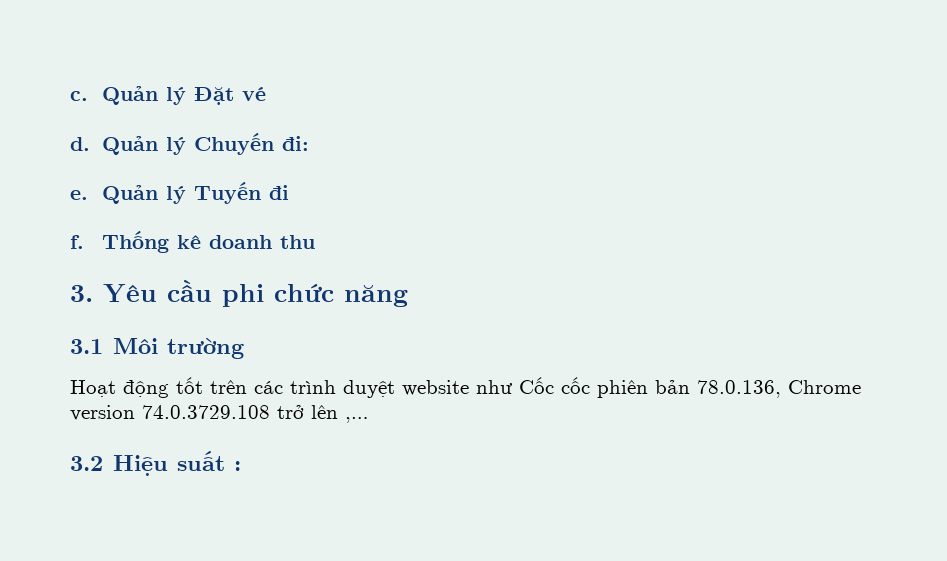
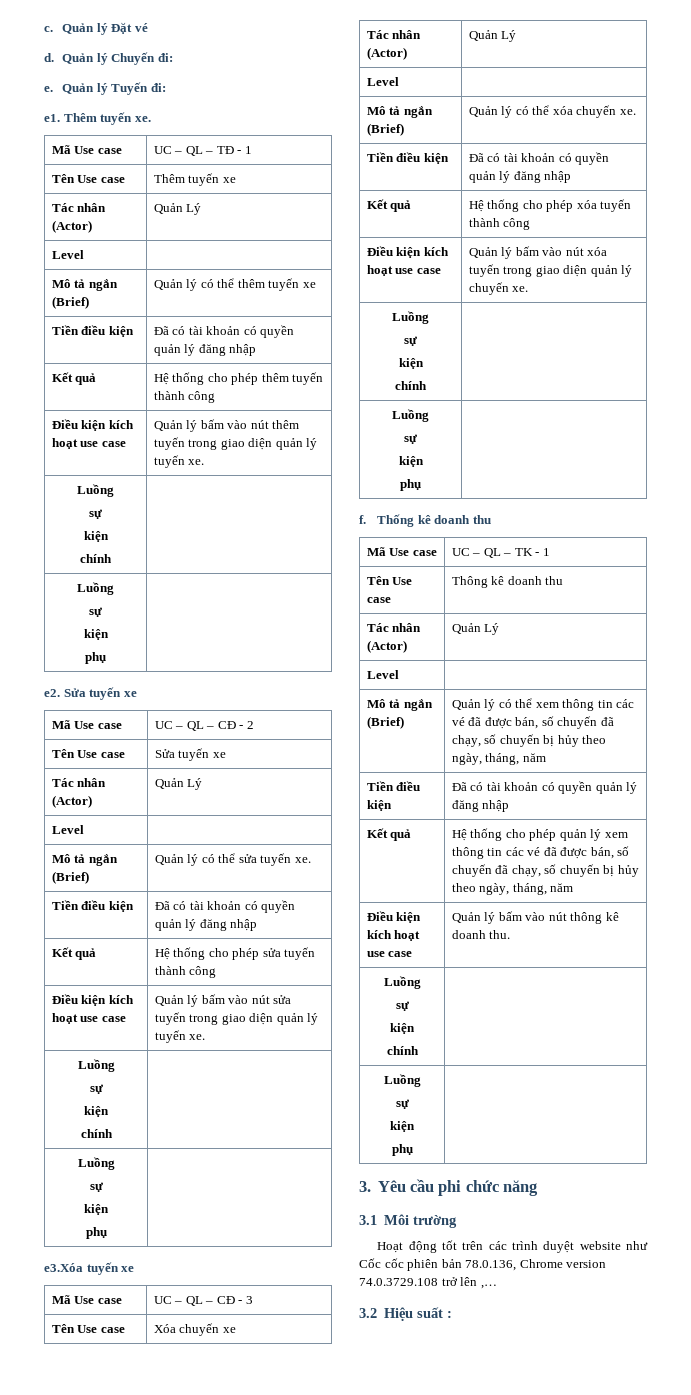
- Quản lý Tuyến đi
+ Quản lý Tuyến đi:
+ e1. Thêm tuyến xe.
+ Mã Use case | UC – QL – TĐ - 1
+ Tên Use case | Thêm tuyến xe
+ Tác nhân (Actor) | Quản Lý
+ Level |
+ Mô tả ngắn (Brief) | Quản lý có thể thêm tuyến xe
+ Tiền điều kiện | Đã có tài khoản có quyền quản lý đăng nhập
+ Kết quả | Hệ thống cho phép thêm tuyến thành công
+ Điều kiện kích hoạt use case | Quản lý bấm vào nút thêm tuyến trong giao diện quản lý tuyến xe.
+ Luồng
+ sự
+ kiện
+ chính |
+ Luồng
+ sự
+ kiện
+ phụ |
+ e2. Sửa tuyến xe
+ Mã Use case | UC – QL – CĐ - 2
+ Tên Use case | Sửa tuyến xe
+ Tác nhân (Actor) | Quản Lý
+ Level |
+ Mô tả ngắn (Brief) | Quản lý có thể sửa tuyến xe.
+ Tiền điều kiện | Đã có tài khoản có quyền quản lý đăng nhập
+ Kết quả | Hệ thống cho phép sửa tuyến thành công
+ Điều kiện kích hoạt use case | Quản lý bấm vào nút sửa tuyến trong giao diện quản lý tuyến xe.
+ Luồng
+ sự
+ kiện
+ chính |
+ Luồng
+ sự
+ kiện
+ phụ |
+ e3.Xóa tuyến xe
+ Mã Use case | UC – QL – CĐ - 3
+ Tên Use case | Xóa chuyến xe
+ Tác nhân (Actor) | Quản Lý
+ Level |
+ Mô tả ngắn (Brief) | Quản lý có thể xóa chuyến xe.
+ Tiền điều kiện | Đã có tài khoản có quyền quản lý đăng nhập
+ Kết quả | Hệ thống cho phép xóa tuyến thành công
+ Điều kiện kích hoạt use case | Quản lý bấm vào nút xóa tuyến trong giao diện quản lý chuyến xe.
+ Luồng
+ sự
+ kiện
+ chính |
+ Luồng
+ sự
+ kiện
+ phụ |
+ Mã Use case | UC – QL – TK - 1
+ Tên Use case | Thông kê doanh thu
+ Tác nhân (Actor) | Quản Lý
+ Level |
+ Mô tả ngắn (Brief) | Quản lý có thể xem thông tin các vé đã được bán, số chuyến đã chạy, số chuyến bị hủy theo ngày, tháng, năm
+ Tiền điều kiện | Đã có tài khoản có quyền quản lý đăng nhập
+ Kết quả | Hệ thống cho phép quản lý xem thông tin các vé đã được bán, số chuyến đã chạy, số chuyến bị hủy theo ngày, tháng, năm
+ Điều kiện kích hoạt use case | Quản lý bấm vào nút thông kê doanh thu.
+ Luồng
+ sự
+ kiện
+ chính |
+ Luồng
+ sự
+ kiện
+ phụ |

